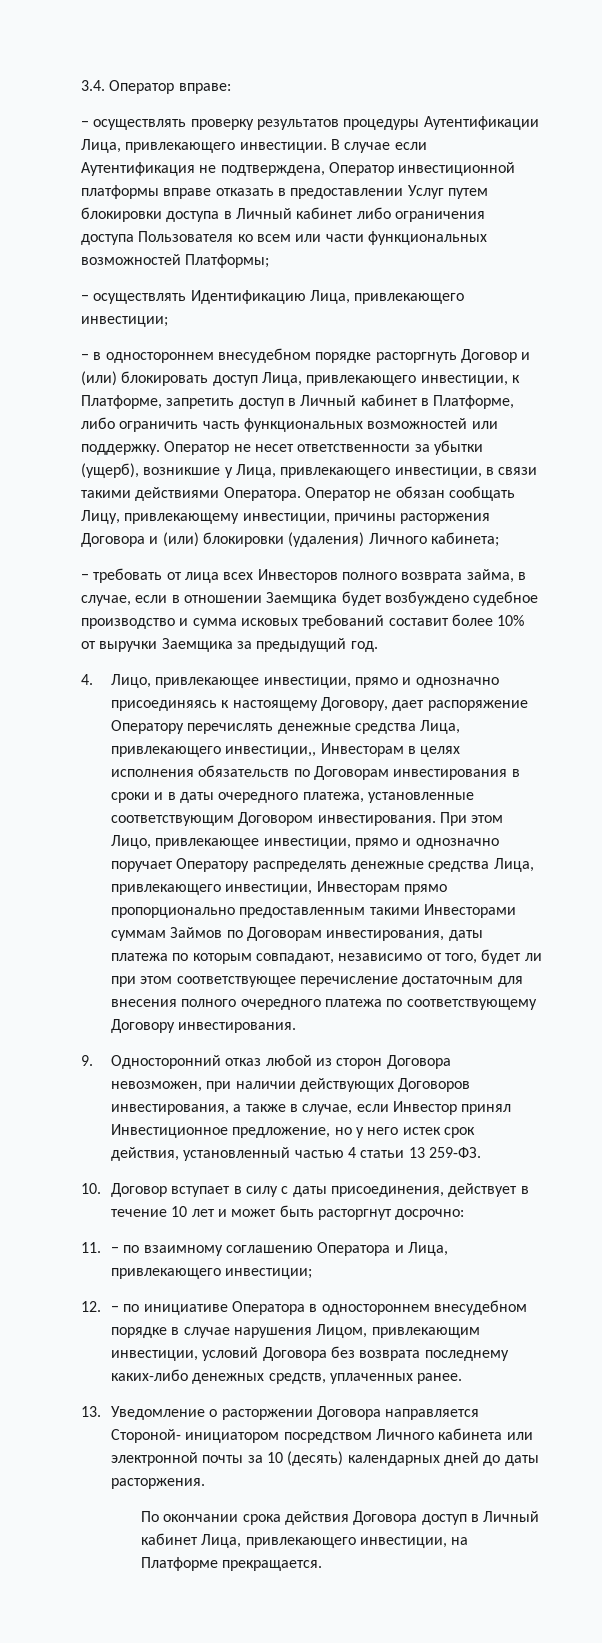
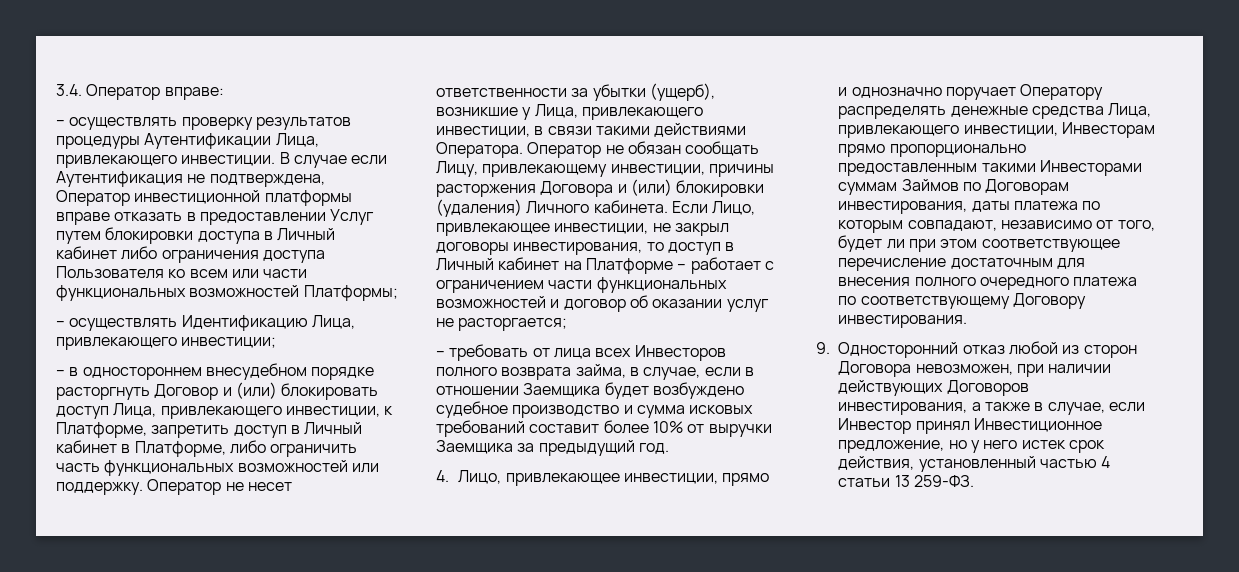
- Оператор не обязан сообщать Лицу, привлекающему инвестиции, причины расторжения Договора и (или) блокировки (удаления) Личного кабинета;
+ Оператор не обязан сообщать Лицу, привлекающему инвестиции, причины расторжения Договора и (или) блокировки (удаления) Личного кабинета. Если Лицо, привлекающее инвестиции, не закрыл договоры инвестирования, то доступ в Личный кабинет на Платформе – работает с ограничением части функциональных возможностей и договор об оказании услуг не расторгается;
- 4. Лицо, привлекающее инвестиции, прямо и однозначно присоединяясь к настоящему Договору, дает распоряжение Оператору перечислять денежные средства Лица, привлекающего инвестиции,, Инвесторам в целях исполнения обязательств по Договорам инвестирования в сроки и в даты очередного платежа, установленные соответствующим Договором инвестирования. При этом Лицо, привлекающее инвестиции, прямо и однозначно поручает Оператору распределять денежные средства Лица, привлекающего инвестиции, Инвесторам прямо пропорционально предоставленным такими Инвесторами суммам Займов по Договорам инвестирования, даты платежа по которым совпадают, независимо от того, будет ли при этом соответствующее перечисление достаточным для внесения полного очередного платежа по соответствующему Договору инвестирования.
+ 4. Лицо, привлекающее инвестиции, прямо и однозначно поручает Оператору распределять денежные средства Лица, привлекающего инвестиции, Инвесторам прямо пропорционально предоставленным такими Инвесторами суммам Займов по Договорам инвестирования, даты платежа по которым совпадают, независимо от того, будет ли при этом соответствующее перечисление достаточным для внесения полного очередного платежа по соответствующему Договору инвестирования.
- 10. Договор вступает в силу с даты присоединения, действует в течение 10 лет и может быть расторгнут досрочно:
- 11. − по взаимному соглашению Оператора и Лица, привлекающего инвестиции;
- 12. − по инициативе Оператора в одностороннем внесудебном порядке в случае нарушения Лицом, привлекающим инвестиции, условий Договора без возврата последнему каких-либо денежных средств, уплаченных ранее.
- 13. Уведомление о расторжении Договора направляется Стороной- инициатором посредством Личного кабинета или электронной почты за 10 (десять) календарных дней до даты расторжения.
- По окончании срока действия Договора доступ в Личный кабинет Лица, привлекающего инвестиции, на Платформе прекращается.

